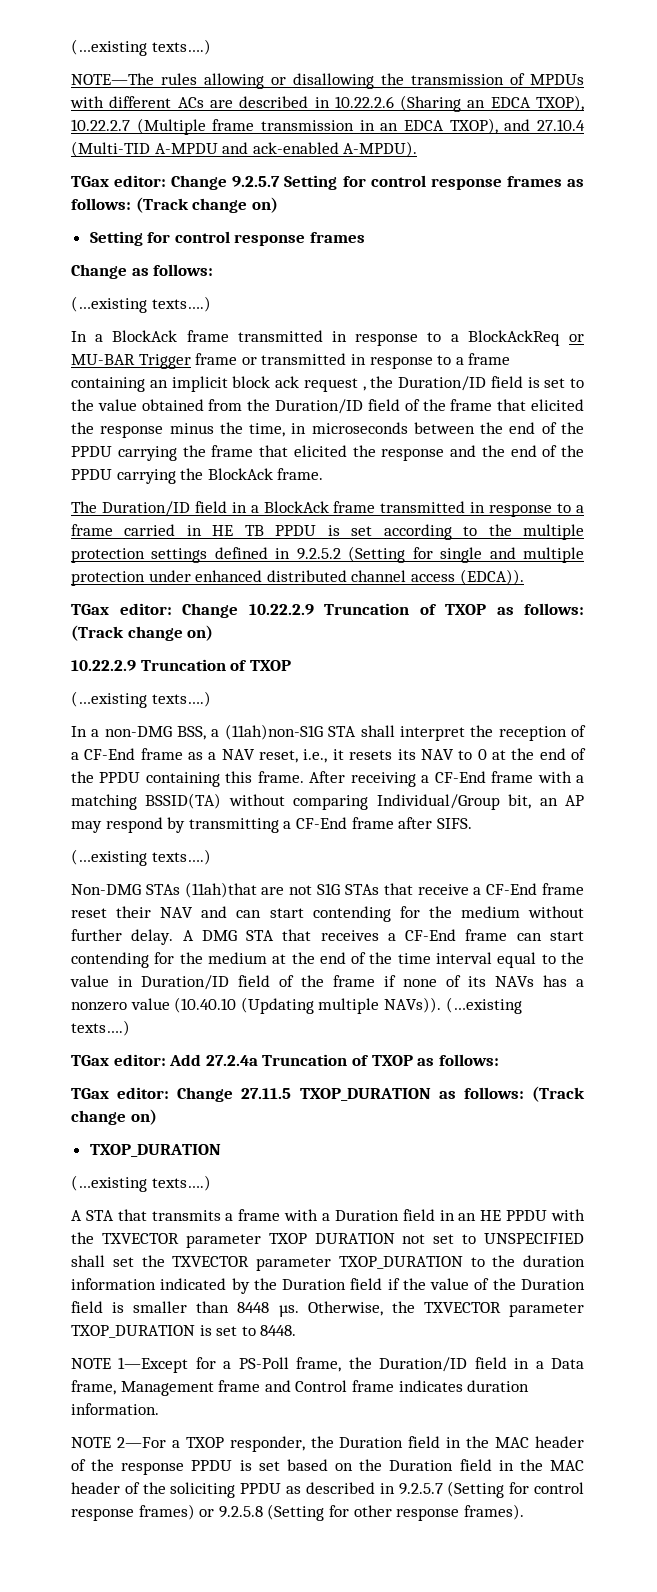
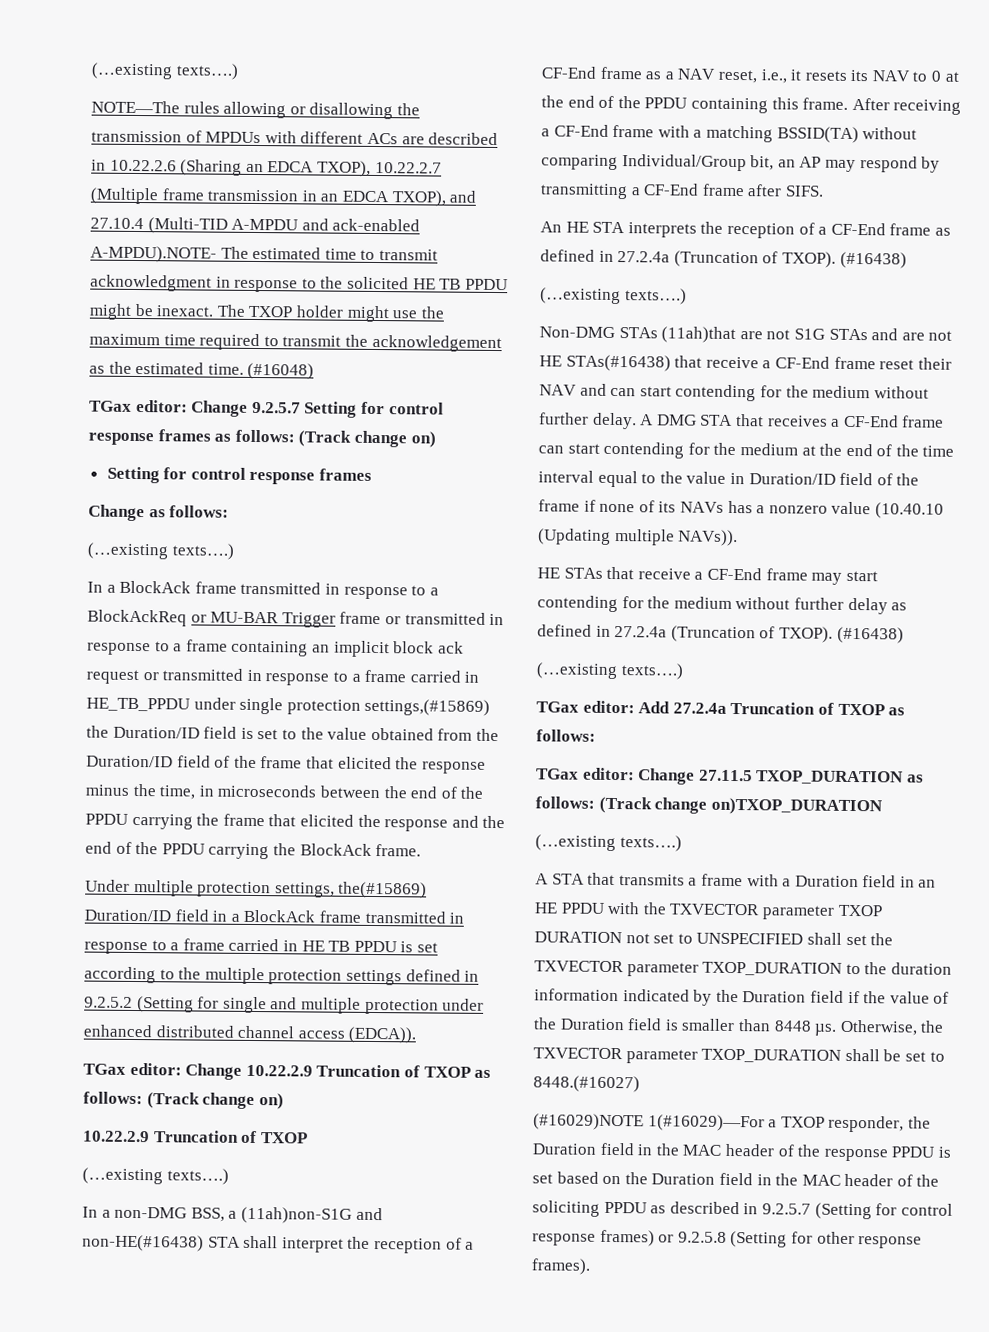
- NOTE—The rules allowing or disallowing the transmission of MPDUs with different ACs are described in 10.22.2.6 (Sharing an EDCA TXOP), 10.22.2.7 (Multiple frame transmission in an EDCA TXOP), and 27.10.4 (Multi-TID A-MPDU and ack-enabled A-MPDU).
+ NOTE—The rules allowing or disallowing the transmission of MPDUs with different ACs are described in 10.22.2.6 (Sharing an EDCA TXOP), 10.22.2.7 (Multiple frame transmission in an EDCA TXOP), and 27.10.4 (Multi-TID A-MPDU and ack-enabled A-MPDU).NOTE- The estimated time to transmit acknowledgment in response to the solicited HE TB PPDU might be inexact. The TXOP holder might use the maximum time required to transmit the acknowledgement as the estimated time. (#16048)
- In a BlockAck frame transmitted in response to a BlockAckReq or MU-BAR Trigger frame or transmitted in response to a frame containing an implicit block ack request , the Duration/ID field is set to the value obtained from the Duration/ID field of the frame that elicited the response minus the time, in microseconds between the end of the PPDU carrying the frame that elicited the response and the end of the PPDU carrying the BlockAck frame.
+ In a BlockAck frame transmitted in response to a BlockAckReq or MU-BAR Trigger frame or transmitted in response to a frame containing an implicit block ack request or transmitted in response to a frame carried in HE_TB_PPDU under single protection settings,(#15869) the Duration/ID field is set to the value obtained from the Duration/ID field of the frame that elicited the response minus the time, in microseconds between the end of the PPDU carrying the frame that elicited the response and the end of the PPDU carrying the BlockAck frame.
- The Duration/ID field in a BlockAck frame transmitted in response to a frame carried in HE TB PPDU is set according to the multiple protection settings defined in 9.2.5.2 (Setting for single and multiple protection under enhanced distributed channel access (EDCA)).
+ Under multiple protection settings, the(#15869) Duration/ID field in a BlockAck frame transmitted in response to a frame carried in HE TB PPDU is set according to the multiple protection settings defined in 9.2.5.2 (Setting for single and multiple protection under enhanced distributed channel access (EDCA)).
- In a non-DMG BSS, a (11ah)non-S1G STA shall interpret the reception of a CF-End frame as a NAV reset, i.e., it resets its NAV to 0 at the end of the PPDU containing this frame.
+ In a non-DMG BSS, a (11ah)non-S1G and non-HE(#16438) STA shall interpret the reception of a CF-End frame as a NAV reset, i.e., it resets its NAV to 0 at the end of the PPDU containing this frame.
+ An HE STA interprets the reception of a CF-End frame as defined in 27.2.4a (Truncation of TXOP). (#16438)
- Non-DMG STAs (11ah)that are not S1G STAs that receive a CF-End frame reset their NAV and can start contending for the medium without further delay.
+ Non-DMG STAs (11ah)that are not S1G STAs and are not HE STAs(#16438) that receive a CF-End frame reset their NAV and can start contending for the medium without further delay.
- A DMG STA that receives a CF-End frame can start contending for the medium at the end of the time interval equal to the value in Duration/ID field of the frame if none of its NAVs has a nonzero value (10.40.10 (Updating multiple NAVs)). (…existing texts….)
+ A DMG STA that receives a CF-End frame can start contending for the medium at the end of the time interval equal to the value in Duration/ID field of the frame if none of its NAVs has a nonzero value (10.40.10 (Updating multiple NAVs)).
+ HE STAs that receive a CF-End frame may start contending for the medium without further delay as defined in 27.2.4a (Truncation of TXOP). (#16438)
+ (…existing texts….)
- TGax editor: Change 27.11.5 TXOP_DURATION as follows: (Track change on)
- TXOP_DURATION
+ TGax editor: Change 27.11.5 TXOP_DURATION as follows: (Track change on)TXOP_DURATION
- Otherwise, the TXVECTOR parameter TXOP_DURATION is set to 8448.
- NOTE 1—Except for a PS-Poll frame, the Duration/ID field in a Data frame, Management frame and Control frame indicates duration information.
- NOTE 2—For a TXOP responder, the Duration field in the MAC header of the response PPDU is set based on the Duration field in the MAC header of the soliciting PPDU as described in 9.2.5.7 (Setting for control response frames) or 9.2.5.8 (Setting for other response frames).
+ Otherwise, the TXVECTOR parameter TXOP_DURATION shall be set to 8448.(#16027)
+ (#16029)NOTE 1(#16029)—For a TXOP responder, the Duration field in the MAC header of the response PPDU is set based on the Duration field in the MAC header of the soliciting PPDU as described in 9.2.5.7 (Setting for control response frames) or 9.2.5.8 (Setting for other response frames).

